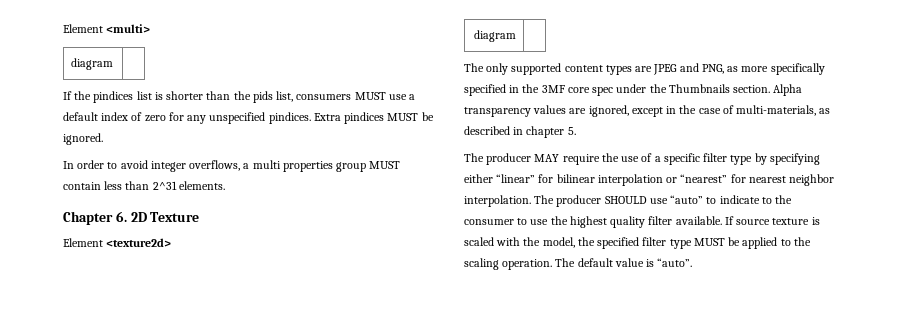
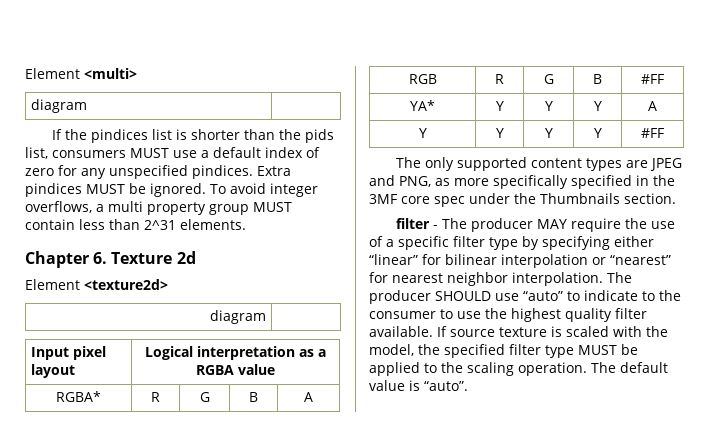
- Extra pindices MUST be ignored.
- In order to avoid integer overflows, a multi properties group MUST contain less than 2^31 elements.
+ Extra pindices MUST be ignored. To avoid integer overflows, a multi property group MUST contain less than 2^31 elements.
- Chapter 6. 2D Texture
+ Chapter 6. Texture 2d
+ Input pixel layout | Logical interpretation as a RGBA value
+ RGBA* | R | G | B | A
+ RGB | R | G | B | #FF
+ YA* | Y | Y | Y | A
+ Y | Y | Y | Y | #FF
- The only supported content types are JPEG and PNG, as more specifically specified in the 3MF core spec under the Thumbnails section. Alpha transparency values are ignored, except in the case of multi-materials, as described in chapter 5.
- The producer MAY require the use of a specific filter type by specifying either “linear” for bilinear interpolation or “nearest” for nearest neighbor interpolation.
+ The only supported content types are JPEG and PNG, as more specifically specified in the 3MF core spec under the Thumbnails section.
+ filter - The producer MAY require the use of a specific filter type by specifying either “linear” for bilinear interpolation or “nearest” for nearest neighbor interpolation.

